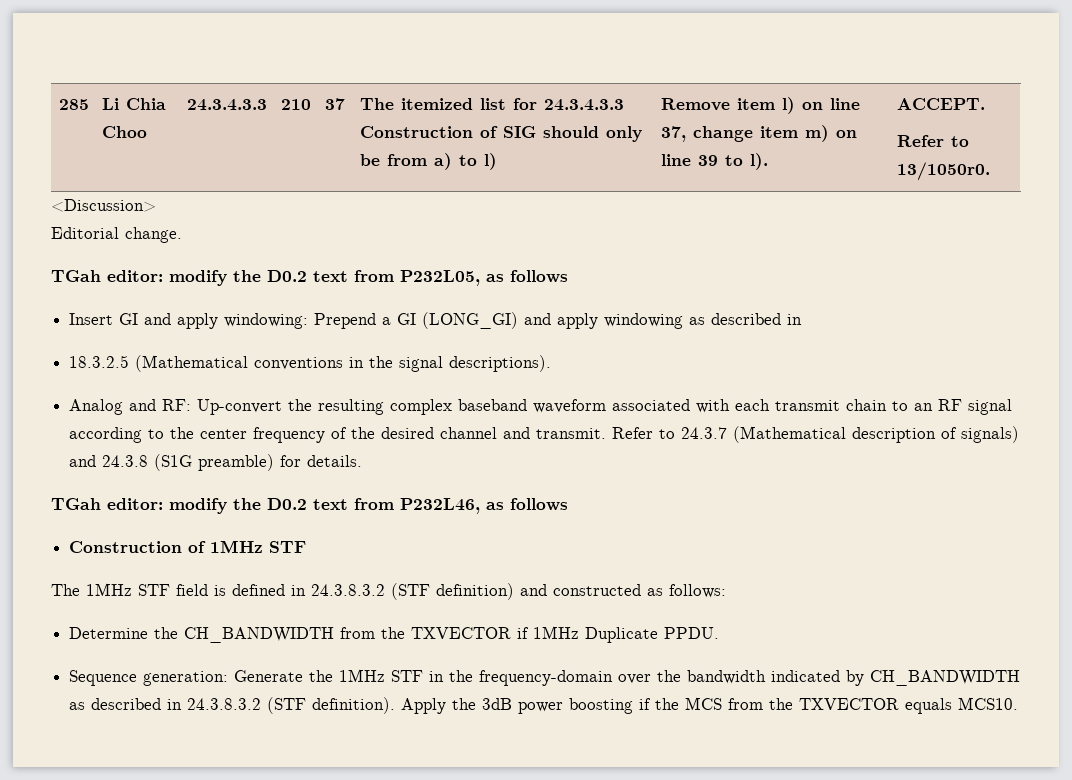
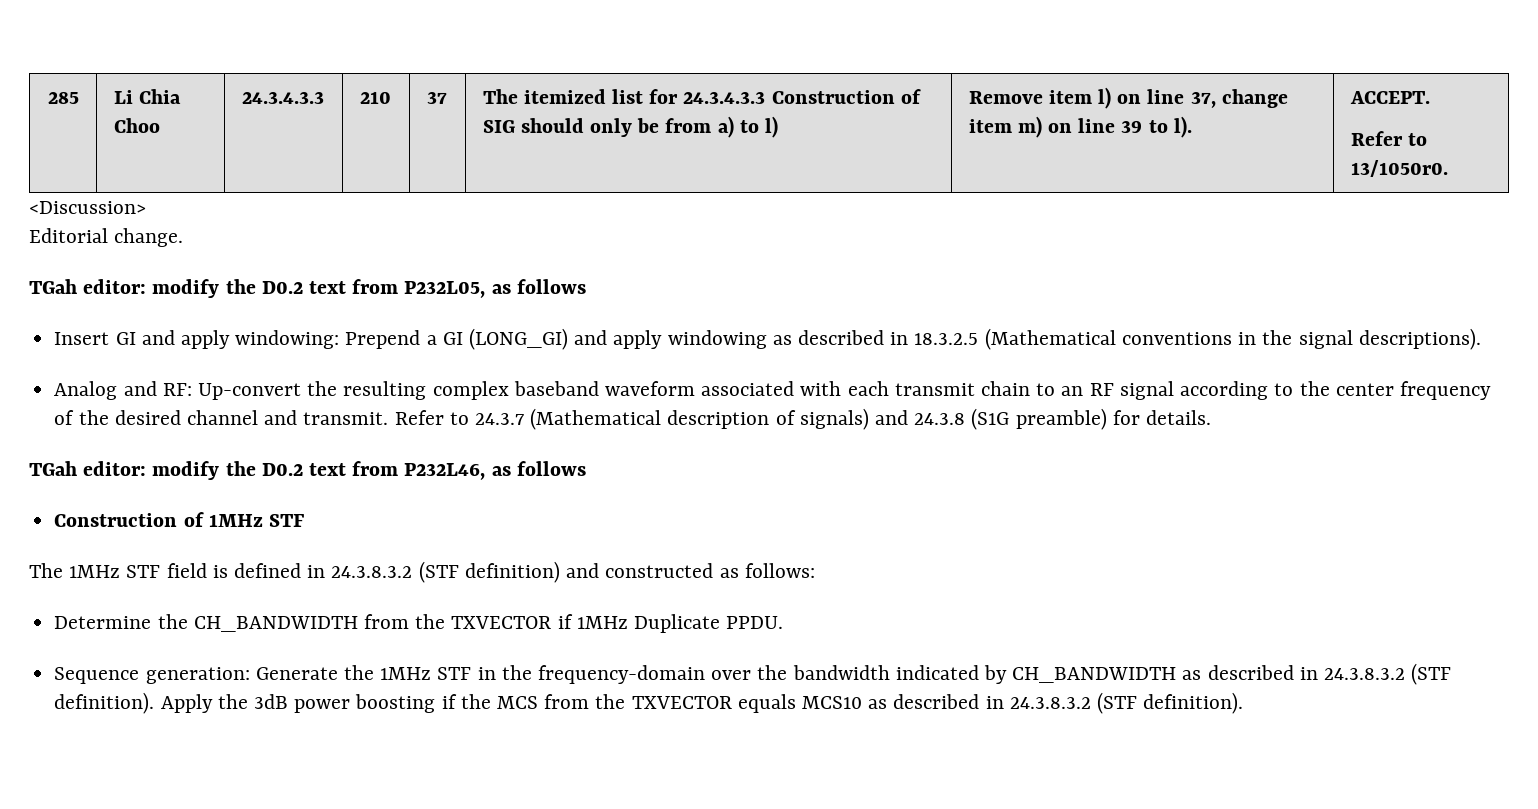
- Insert GI and apply windowing: Prepend a GI (LONG_GI) and apply windowing as described in
- 18.3.2.5 (Mathematical conventions in the signal descriptions).
+ Insert GI and apply windowing: Prepend a GI (LONG_GI) and apply windowing as described in 18.3.2.5 (Mathematical conventions in the signal descriptions).
- Apply the 3dB power boosting if the MCS from the TXVECTOR equals MCS10.
+ Apply the 3dB power boosting if the MCS from the TXVECTOR equals MCS10 as described in 24.3.8.3.2 (STF definition).

